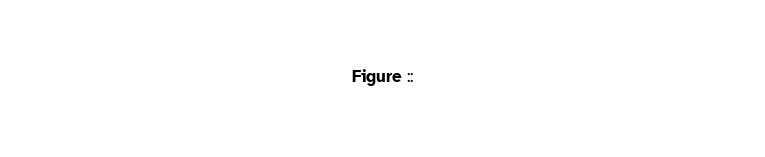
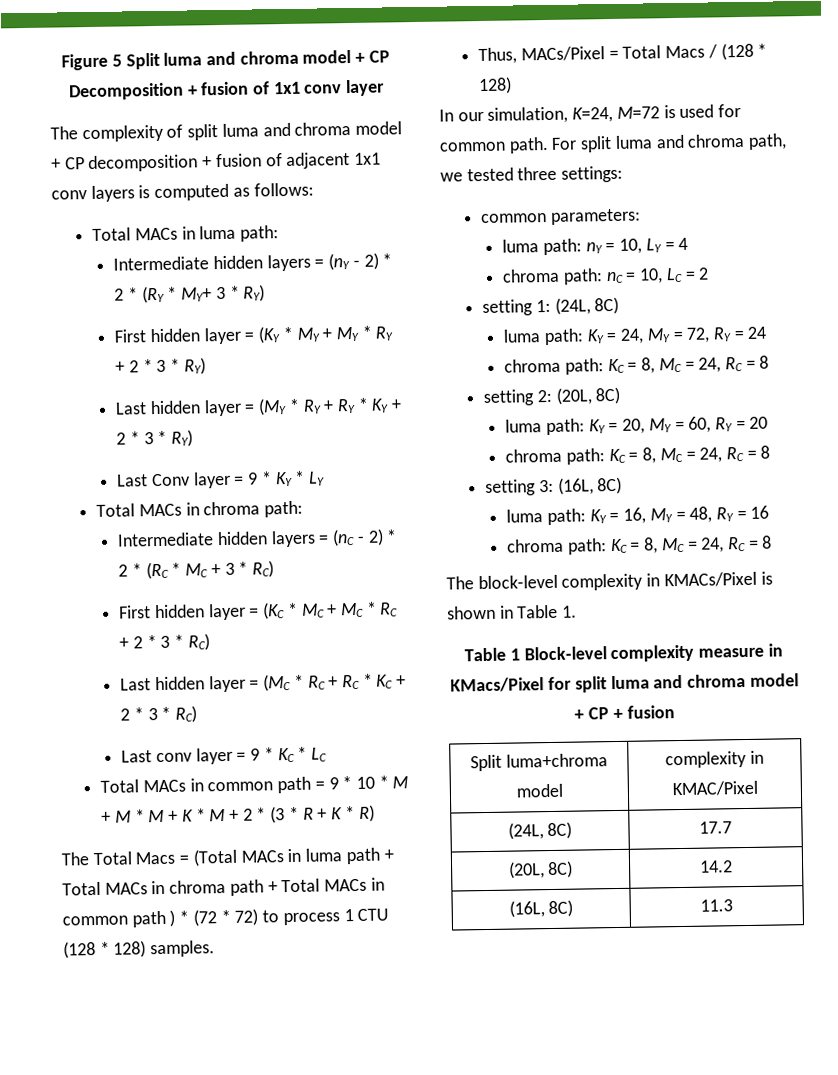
- Figure ::
+ Figure 5 Split luma and chroma model + CP Decomposition + fusion of 1x1 conv layer
+ The complexity of split luma and chroma model + CP decomposition + fusion of adjacent 1x1 conv layers is computed as follows:
+ Total MACs in luma path:
+ Intermediate hidden layers = (nY - 2) * 2 * (RY * MY+ 3 * RY)
+ First hidden layer = (KY * MY + MY * RY + 2 * 3 * RY)
+ Last hidden layer = (MY * RY + RY * KY + 2 * 3 * RY)
+ Last Conv layer = 9 * KY * LY
+ Total MACs in chroma path:
+ Intermediate hidden layers = (nC - 2) * 2 * (RC * MC + 3 * RC)
+ First hidden layer = (KC * MC + MC * RC + 2 * 3 * RC)
+ Last hidden layer = (MC * RC + RC * KC + 2 * 3 * RC)
+ Last conv layer = 9 * KC * LC
+ Total MACs in common path = 9 * 10 * M + M * M + K * M + 2 * (3 * R + K * R)
+ The Total Macs = (Total MACs in luma path + Total MACs in chroma path + Total MACs in common path ) * (72 * 72) to process 1 CTU (128 * 128) samples.
+ Thus, MACs/Pixel = Total Macs / (128 * 128)
+ In our simulation, K=24, M=72 is used for common path. For split luma and chroma path, we tested three settings:
+ common parameters:
+ luma path: nY = 10, LY = 4
+ chroma path: nC = 10, LC = 2
+ setting 1: (24L, 8C)
+ luma path: KY = 24, MY = 72, RY = 24
+ chroma path: KC = 8, MC = 24, RC = 8
+ setting 2: (20L, 8C)
+ luma path: KY = 20, MY = 60, RY = 20
+ chroma path: KC = 8, MC = 24, RC = 8
+ setting 3: (16L, 8C)
+ luma path: KY = 16, MY = 48, RY = 16
+ chroma path: KC = 8, MC = 24, RC = 8
+ The block-level complexity in KMACs/Pixel is shown in Table 1.
+ Table 1 Block-level complexity measure in KMacs/Pixel for split luma and chroma model + CP + fusion
+ Split luma+chroma model | complexity in KMAC/Pixel
+ (24L, 8C) | 17.7
+ (20L, 8C) | 14.2
+ (16L, 8C) | 11.3

